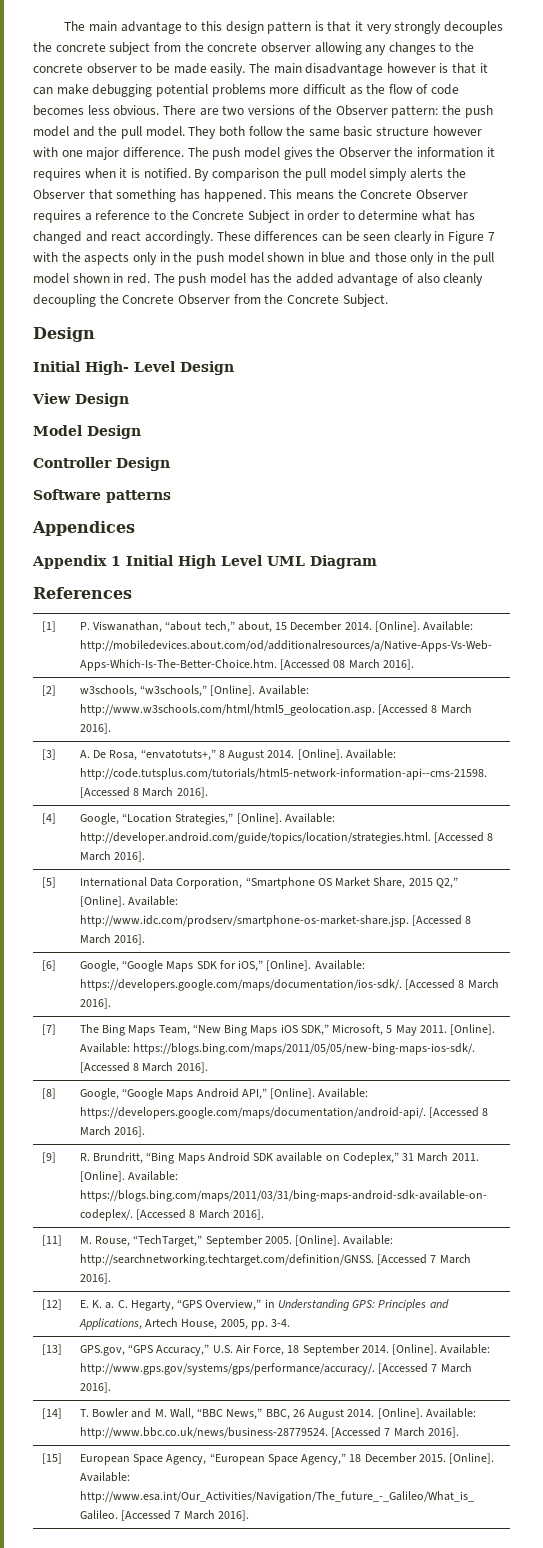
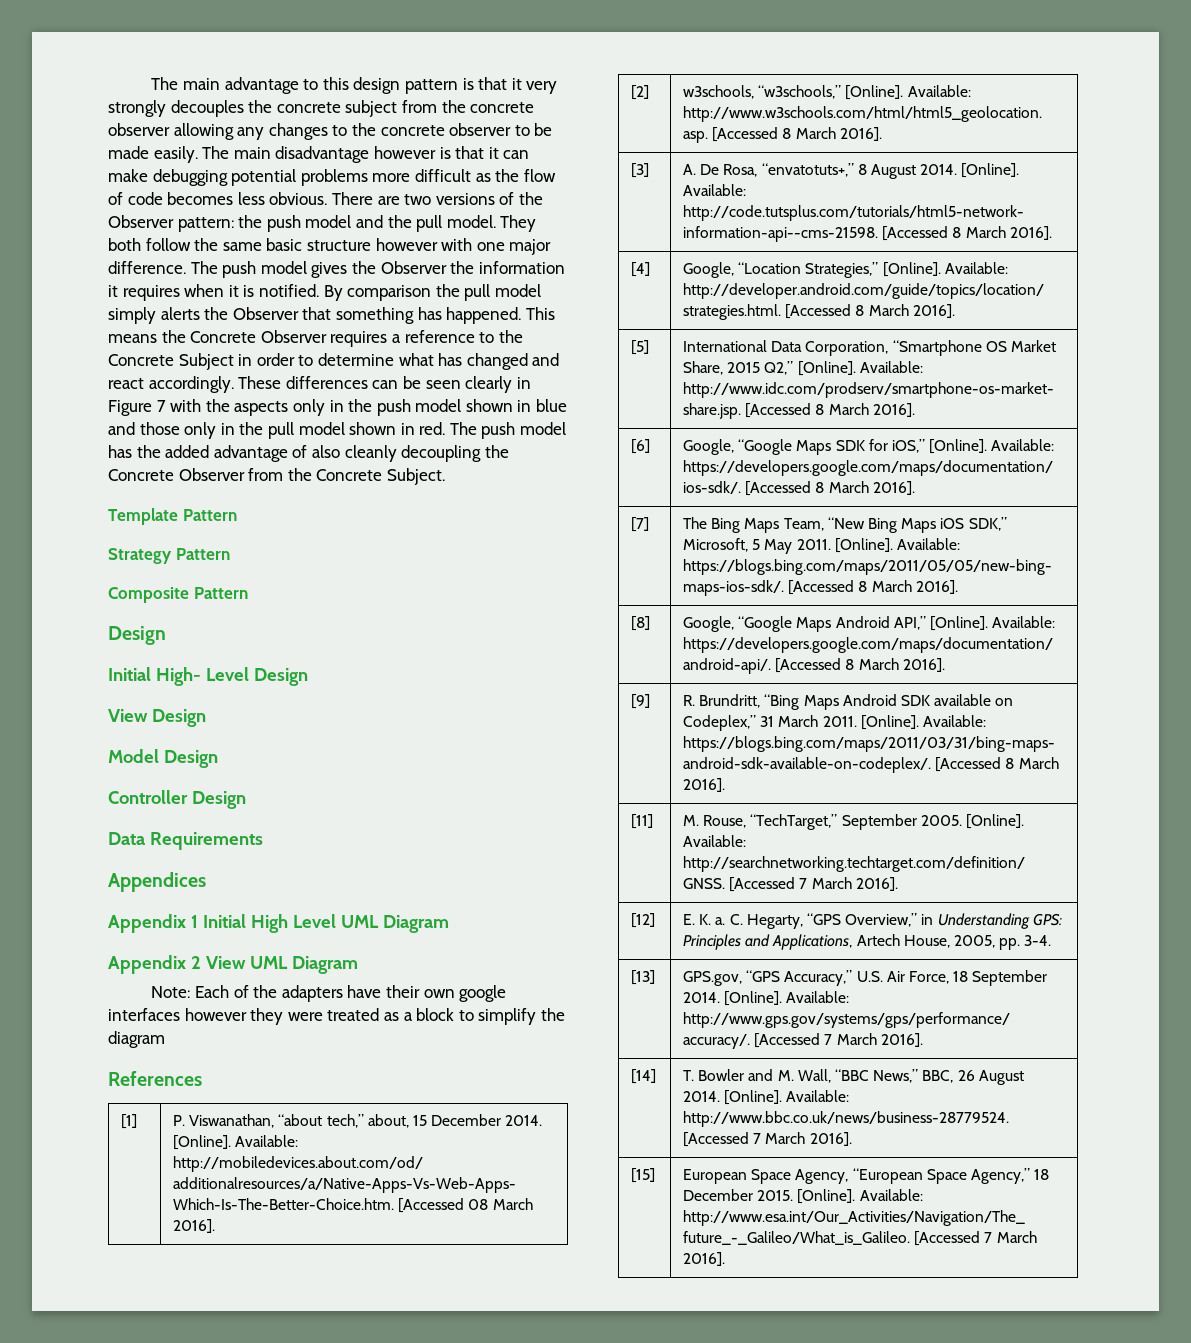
+ Template Pattern
+ Strategy Pattern
+ Composite Pattern
- Software patterns
+ Data Requirements
+ Appendix 2 View UML Diagram
+ Note: Each of the adapters have their own google interfaces however they were treated as a block to simplify the diagram

